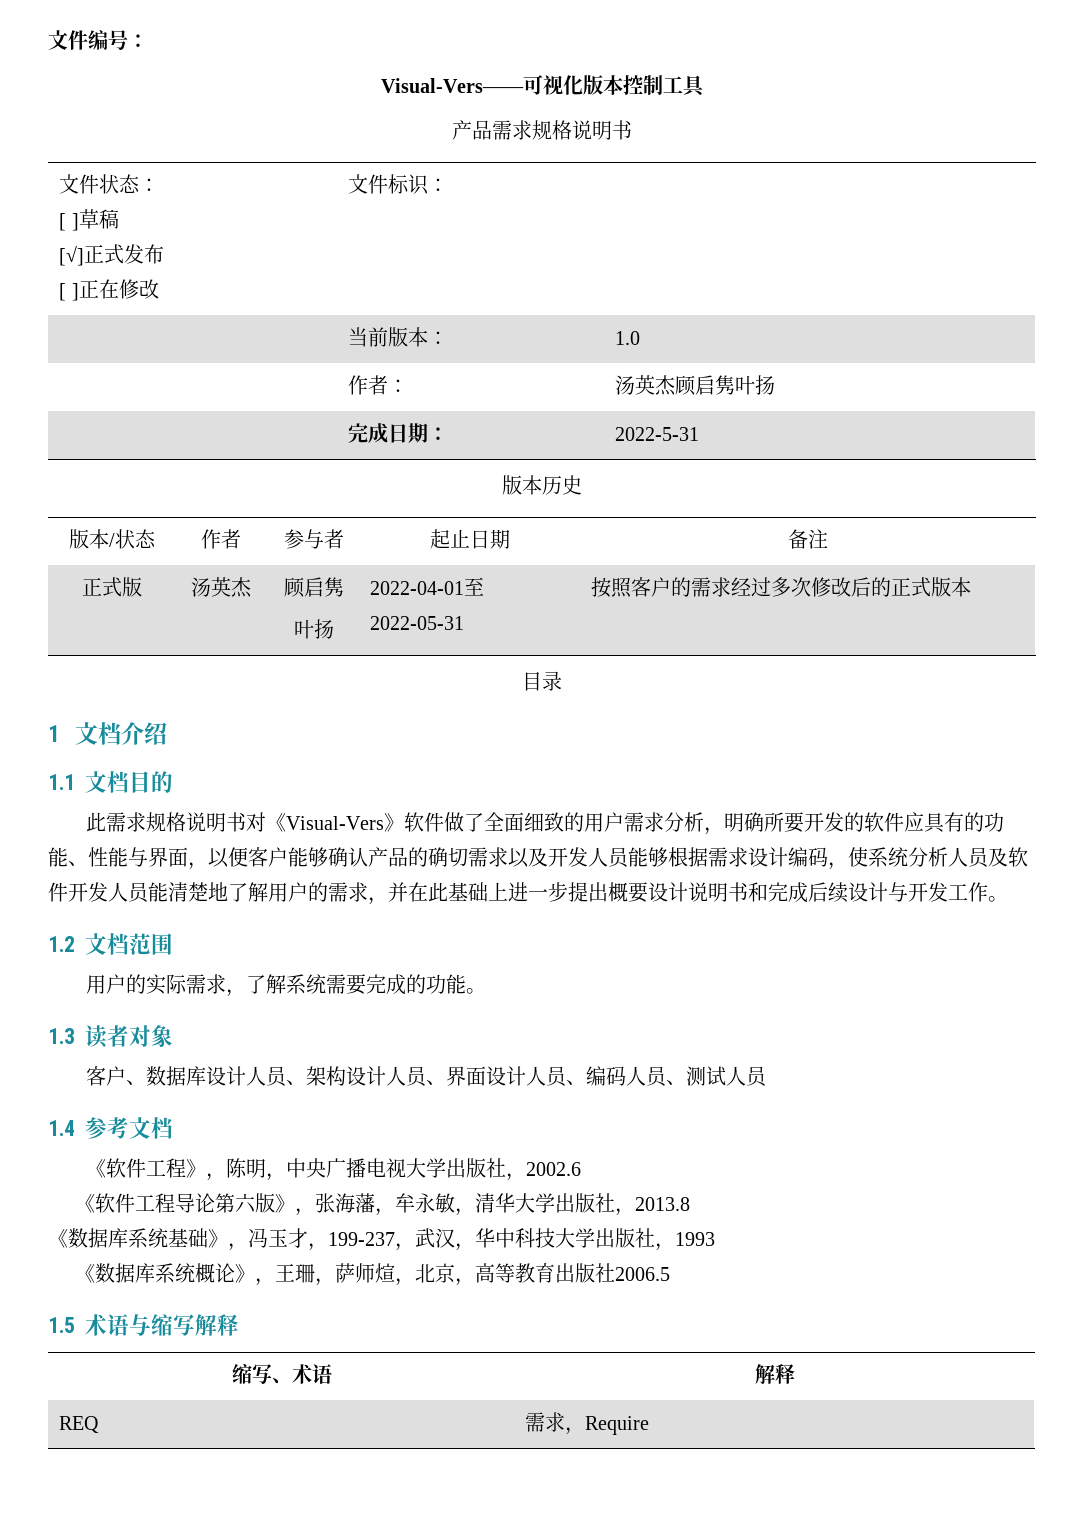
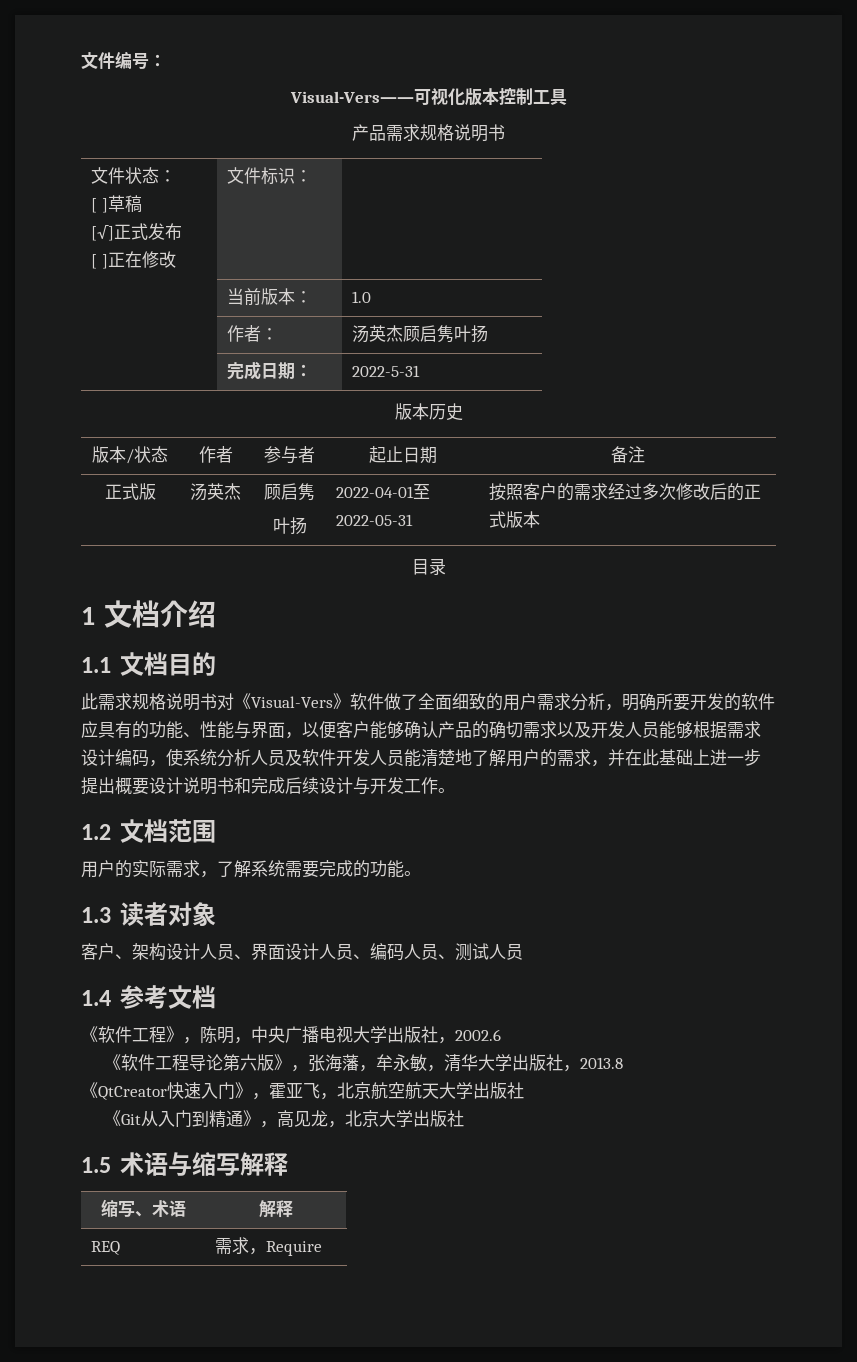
- 客户、数据库设计人员、架构设计人员、界面设计人员、编码人员、测试人员
+ 客户、架构设计人员、界面设计人员、编码人员、测试人员
- 《数据库系统基础》，冯玉才，199-237，武汉，华中科技大学出版社，1993
- 《数据库系统概论》，王珊，萨师煊，北京，高等教育出版社2006.5
+ 《QtCreator快速入门》，霍亚飞，北京航空航天大学出版社
+ 《Git从入门到精通》，高见龙，北京大学出版社

